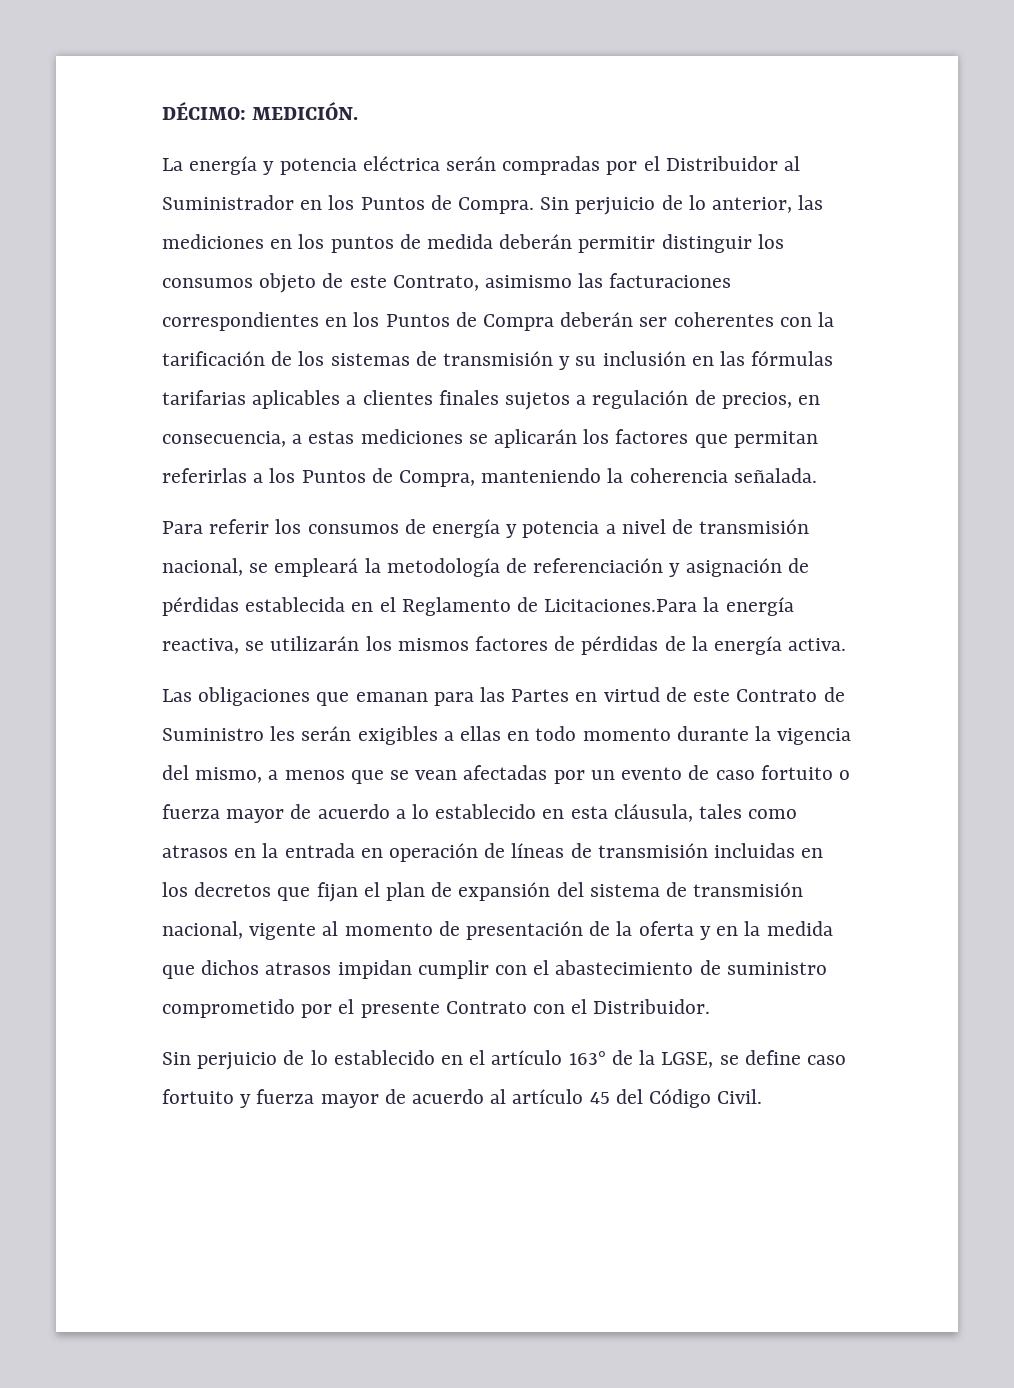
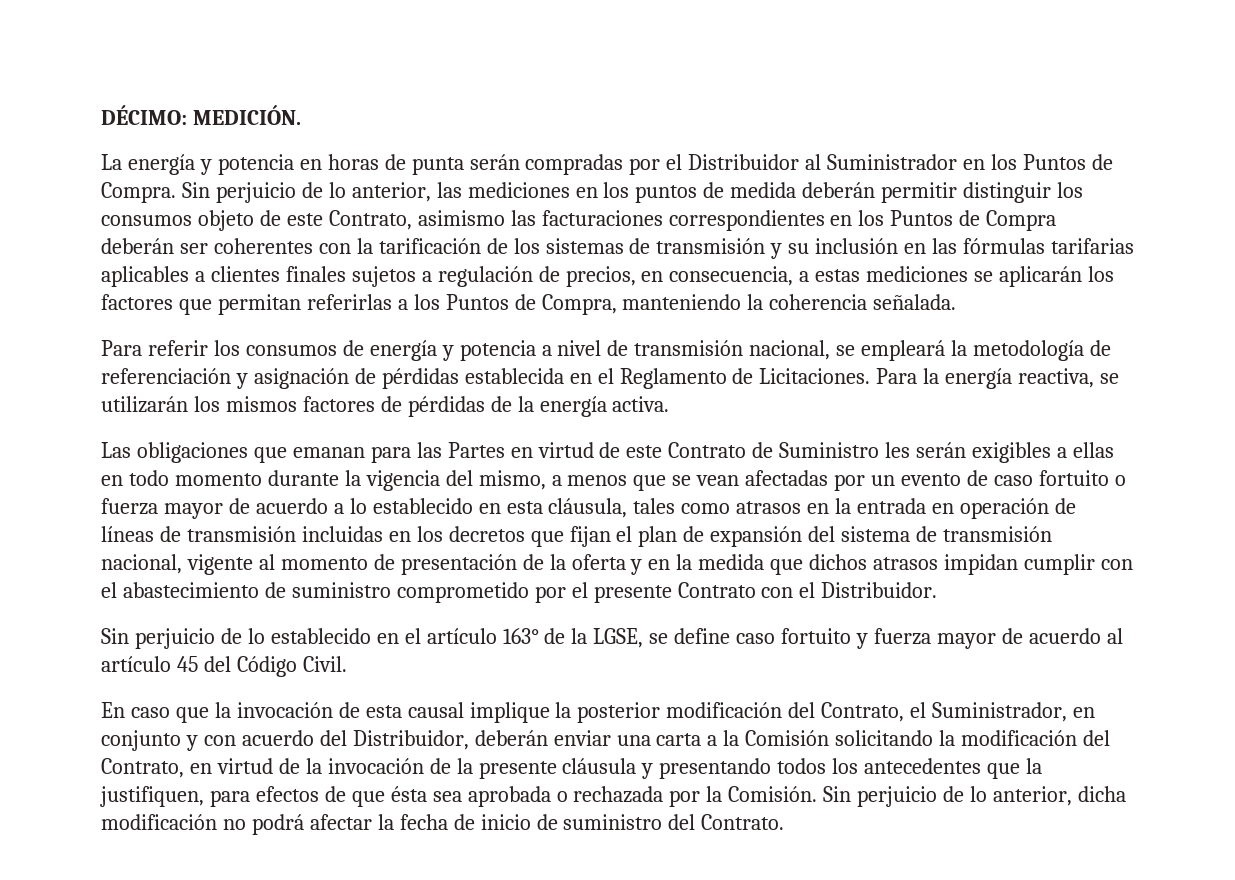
- La energía y potencia eléctrica serán compradas por el Distribuidor al Suministrador en los Puntos de Compra.
+ La energía y potencia en horas de punta serán compradas por el Distribuidor al Suministrador en los Puntos de Compra.
- Para referir los consumos de energía y potencia a nivel de transmisión nacional, se empleará la metodología de referenciación y asignación de pérdidas establecida en el Reglamento de Licitaciones.Para la energía reactiva, se utilizarán los mismos factores de pérdidas de la energía activa.
+ Para referir los consumos de energía y potencia a nivel de transmisión nacional, se empleará la metodología de referenciación y asignación de pérdidas establecida en el Reglamento de Licitaciones. Para la energía reactiva, se utilizarán los mismos factores de pérdidas de la energía activa.
+ En caso que la invocación de esta causal implique la posterior modificación del Contrato, el Suministrador, en conjunto y con acuerdo del Distribuidor, deberán enviar una carta a la Comisión solicitando la modificación del Contrato, en virtud de la invocación de la presente cláusula y presentando todos los antecedentes que la justifiquen, para efectos de que ésta sea aprobada o rechazada por la Comisión. Sin perjuicio de lo anterior, dicha modificación no podrá afectar la fecha de inicio de suministro del Contrato.

